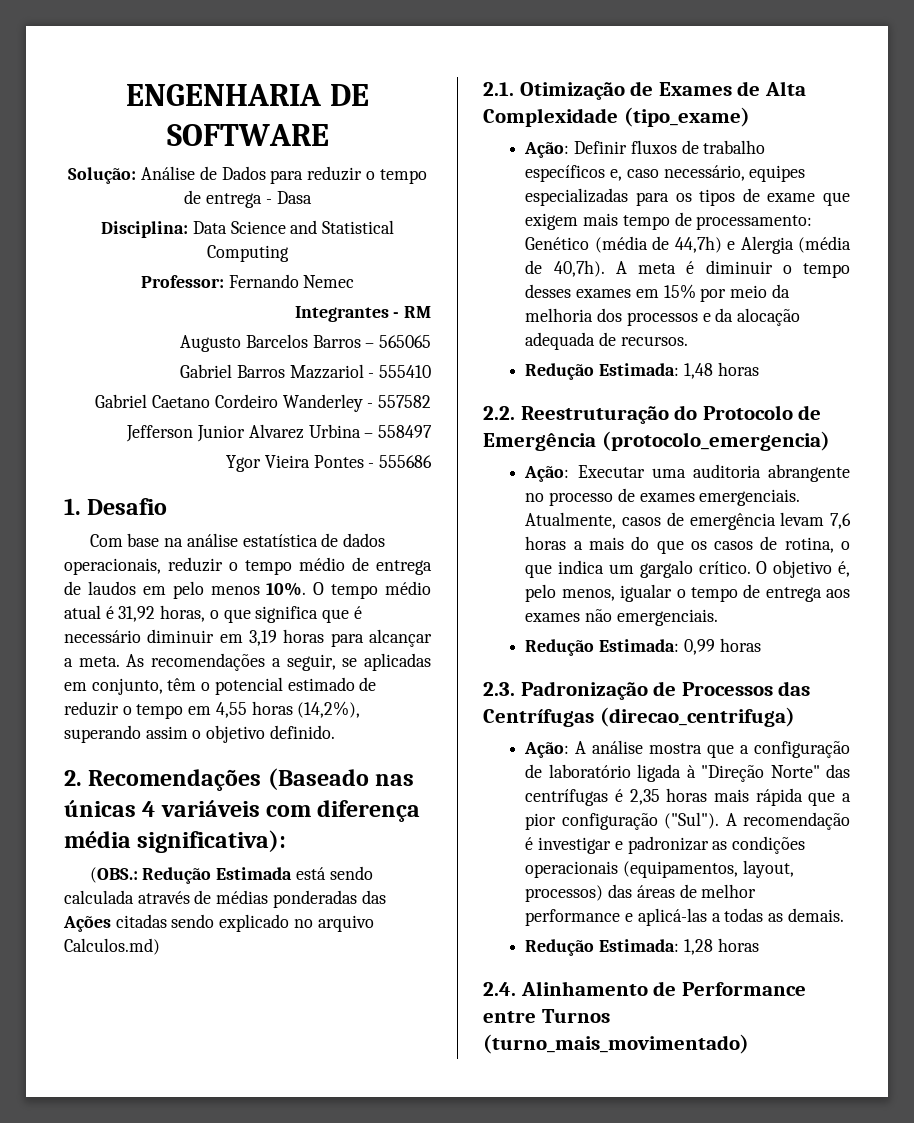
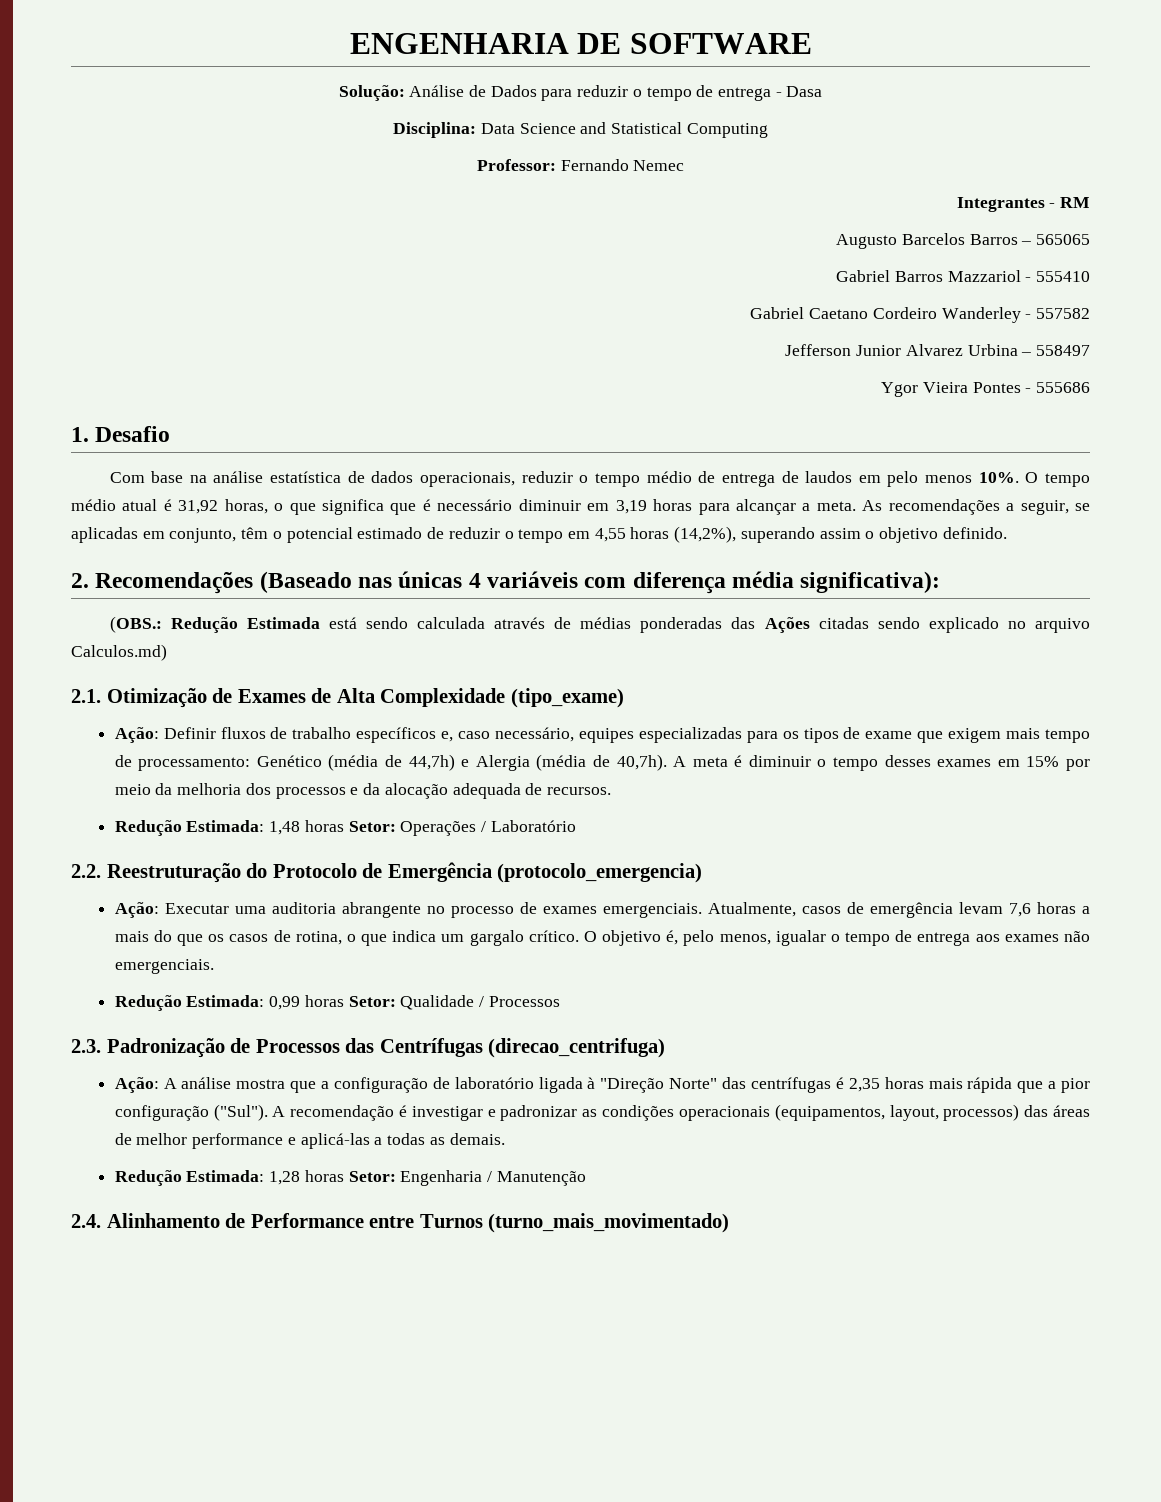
- Redução Estimada: 1,48 horas
+ Redução Estimada: 1,48 horas Setor: Operações / Laboratório
- Redução Estimada: 0,99 horas
+ Redução Estimada: 0,99 horas Setor: Qualidade / Processos
- Redução Estimada: 1,28 horas
+ Redução Estimada: 1,28 horas Setor: Engenharia / Manutenção

